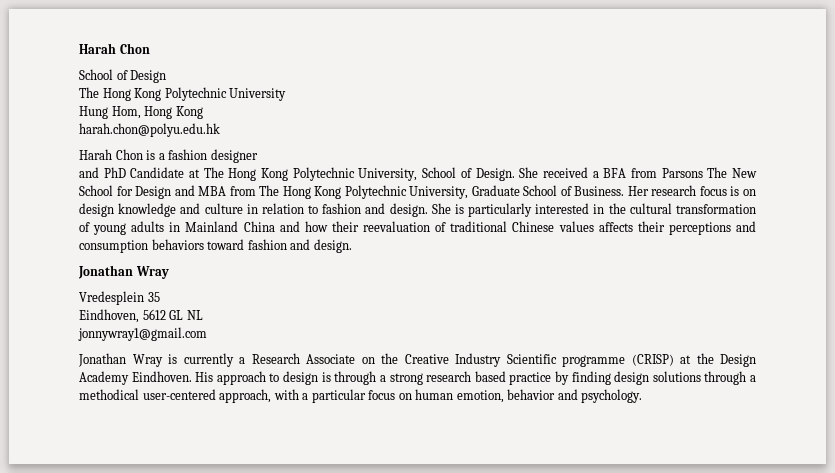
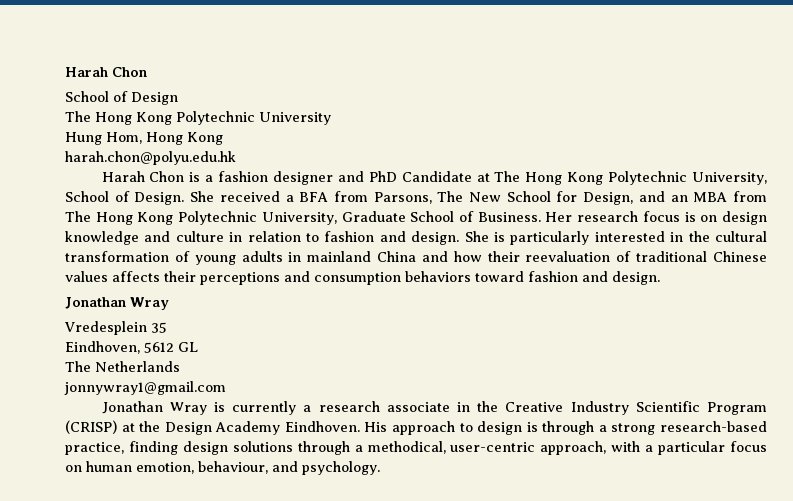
- Harah Chon is a fashion designer
- and PhD Candidate at The Hong Kong Polytechnic University, School of Design.
+ Harah Chon is a fashion designer and PhD Candidate at The Hong Kong Polytechnic University, School of Design.
- She received a BFA from Parsons The New School for Design and MBA from The Hong Kong Polytechnic University, Graduate School of Business.
+ She received a BFA from Parsons, The New School for Design, and an MBA from The Hong Kong Polytechnic University, Graduate School of Business.
- She is particularly interested in the cultural transformation of young adults in Mainland China and how their reevaluation of traditional Chinese values affects their perceptions and consumption behaviors toward fashion and design.
+ She is particularly interested in the cultural transformation of young adults in mainland China and how their reevaluation of traditional Chinese values affects their perceptions and consumption behaviors toward fashion and design.
- Eindhoven, 5612 GL NL
+ Eindhoven, 5612 GL
+ The Netherlands
- Jonathan Wray is currently a Research Associate on the Creative Industry Scientific programme (CRISP) at the Design Academy Eindhoven.
+ Jonathan Wray is currently a research associate in the Creative Industry Scientific Program (CRISP) at the Design Academy Eindhoven.
- His approach to design is through a strong research based practice by finding design solutions through a methodical user-centered approach, with a particular focus on human emotion, behavior and psychology.
+ His approach to design is through a strong research-based practice, finding design solutions through a methodical, user-centric approach, with a particular focus on human emotion, behaviour, and psychology.

